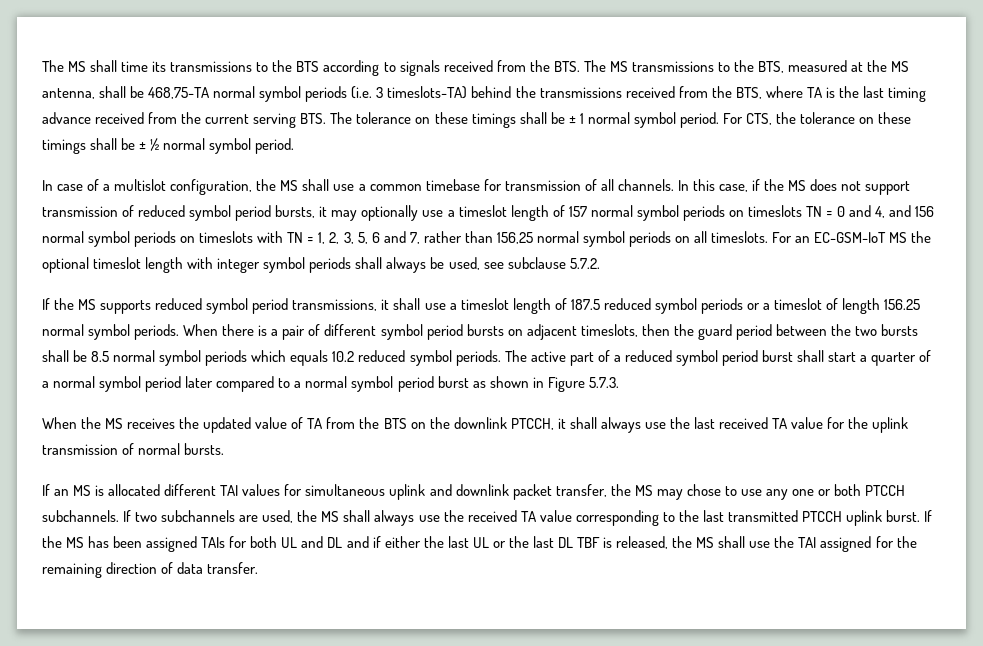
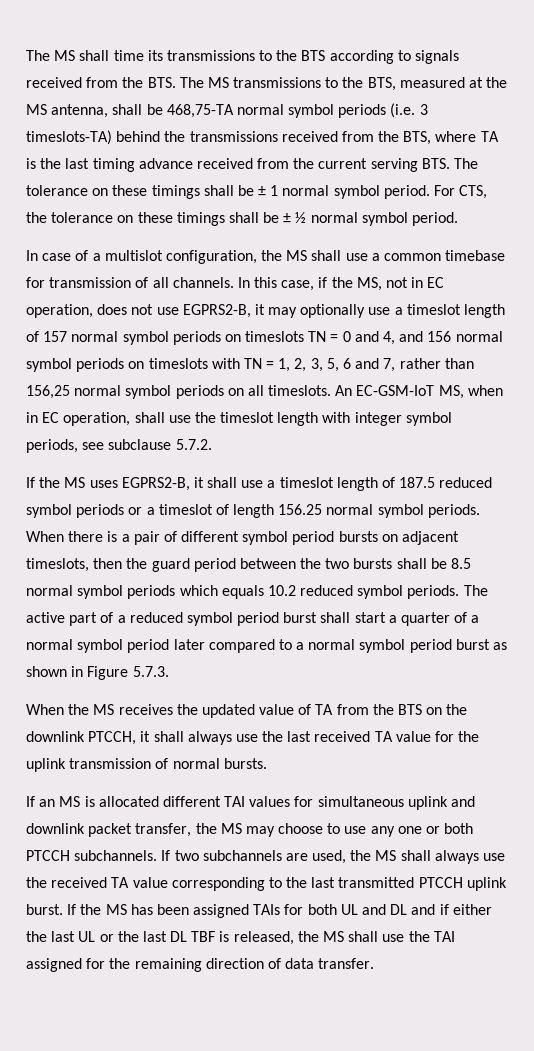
- In this case, if the MS does not support transmission of reduced symbol period bursts, it may optionally use a timeslot length of 157 normal symbol periods on timeslots TN = 0 and 4, and 156 normal symbol periods on timeslots with TN = 1, 2, 3, 5, 6 and 7, rather than 156,25 normal symbol periods on all timeslots.
+ In this case, if the MS, not in EC operation, does not use EGPRS2-B, it may optionally use a timeslot length of 157 normal symbol periods on timeslots TN = 0 and 4, and 156 normal symbol periods on timeslots with TN = 1, 2, 3, 5, 6 and 7, rather than 156,25 normal symbol periods on all timeslots.
- For an EC-GSM-IoT MS the optional timeslot length with integer symbol periods shall always be used, see subclause 5.7.2.
+ An EC-GSM-IoT MS, when in EC operation, shall use the timeslot length with integer symbol periods, see subclause 5.7.2.
- If the MS supports reduced symbol period transmissions, it shall use a timeslot length of 187.5 reduced symbol periods or a timeslot of length 156.25 normal symbol periods.
+ If the MS uses EGPRS2-B, it shall use a timeslot length of 187.5 reduced symbol periods or a timeslot of length 156.25 normal symbol periods.
- If an MS is allocated different TAI values for simultaneous uplink and downlink packet transfer, the MS may chose to use any one or both PTCCH subchannels.
+ If an MS is allocated different TAI values for simultaneous uplink and downlink packet transfer, the MS may choose to use any one or both PTCCH subchannels.

